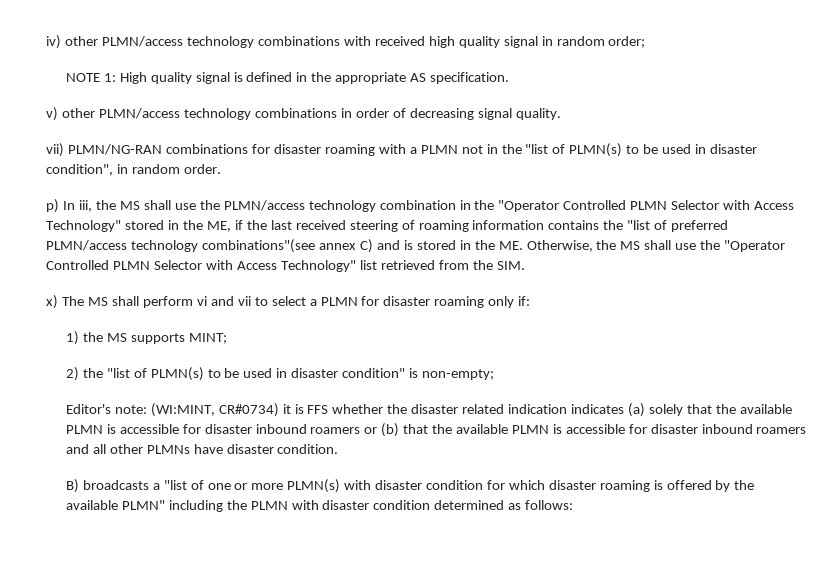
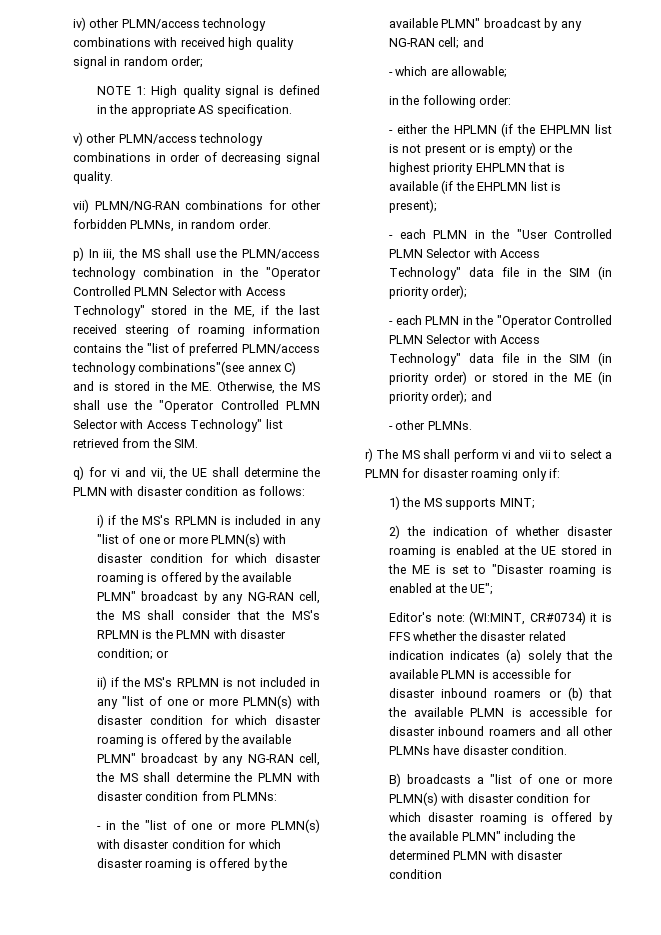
- vii) PLMN/NG-RAN combinations for disaster roaming with a PLMN not in the "list of PLMN(s) to be used in disaster condition", in random order.
+ vii) PLMN/NG-RAN combinations for other forbidden PLMNs, in random order.
- x) The MS shall perform vi and vii to select a PLMN for disaster roaming only if:
+ q) for vi and vii, the UE shall determine the PLMN with disaster condition as follows:
+ i) if the MS's RPLMN is included in any "list of one or more PLMN(s) with disaster condition for which disaster roaming is offered by the available PLMN" broadcast by any NG-RAN cell, the MS shall consider that the MS's RPLMN is the PLMN with disaster condition; or
+ ii) if the MS's RPLMN is not included in any "list of one or more PLMN(s) with disaster condition for which disaster roaming is offered by the available PLMN" broadcast by any NG-RAN cell, the MS shall determine the PLMN with disaster condition from PLMNs:
+ - in the "list of one or more PLMN(s) with disaster condition for which disaster roaming is offered by the available PLMN" broadcast by any NG-RAN cell; and
+ - which are allowable;
+ in the following order:
+ - either the HPLMN (if the EHPLMN list is not present or is empty) or the highest priority EHPLMN that is available (if the EHPLMN list is present);
+ - each PLMN in the "User Controlled PLMN Selector with Access Technology" data file in the SIM (in priority order);
+ - each PLMN in the "Operator Controlled PLMN Selector with Access Technology" data file in the SIM (in priority order) or stored in the ME (in priority order); and
+ - other PLMNs.
+ r) The MS shall perform vi and vii to select a PLMN for disaster roaming only if:
- 2) the "list of PLMN(s) to be used in disaster condition" is non-empty;
+ 2) the indication of whether disaster roaming is enabled at the UE stored in the ME is set to "Disaster roaming is enabled at the UE";
- B) broadcasts a "list of one or more PLMN(s) with disaster condition for which disaster roaming is offered by the available PLMN" including the PLMN with disaster condition determined as follows:
+ B) broadcasts a "list of one or more PLMN(s) with disaster condition for which disaster roaming is offered by the available PLMN" including the determined PLMN with disaster condition

